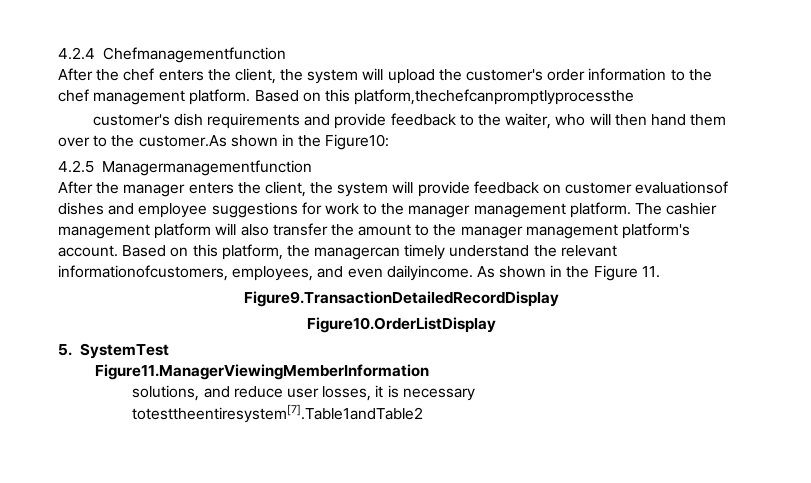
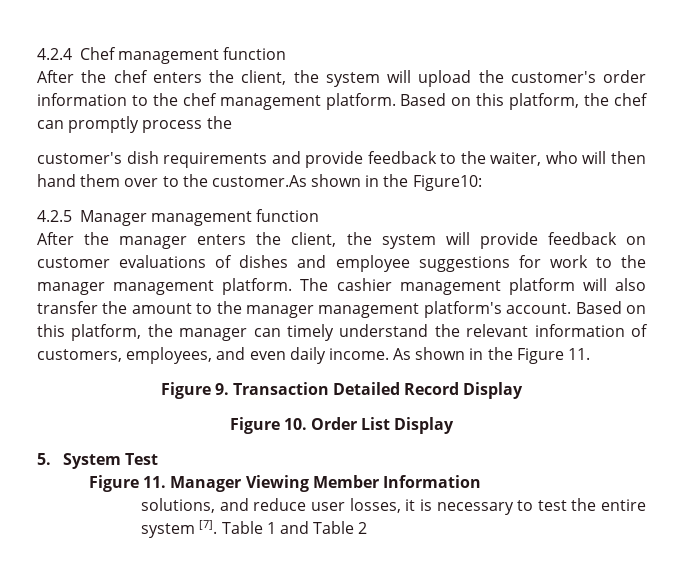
- 4.2.4 Chefmanagementfunction
+ 4.2.4 Chef management function
- Based on this platform,thechefcanpromptlyprocessthe
+ Based on this platform, the chef can promptly process the
- 4.2.5 Managermanagementfunction
+ 4.2.5 Manager management function
- After the manager enters the client, the system will provide feedback on customer evaluationsof dishes and employee suggestions for work to the manager management platform.
+ After the manager enters the client, the system will provide feedback on customer evaluations of dishes and employee suggestions for work to the manager management platform.
- Based on this platform, the managercan timely understand the relevant informationofcustomers, employees, and even dailyincome.
+ Based on this platform, the manager can timely understand the relevant information of customers, employees, and even daily income.
- Figure9.TransactionDetailedRecordDisplay
- Figure10.OrderListDisplay
- 5. SystemTest
- Figure11.ManagerViewingMemberInformation
+ Figure 9. Transaction Detailed Record Display
+ Figure 10. Order List Display
+ 5. System Test
+ Figure 11. Manager Viewing Member Information
- solutions, and reduce user losses, it is necessary totesttheentiresystem[7].Table1andTable2
+ solutions, and reduce user losses, it is necessary to test the entire system [7]. Table 1 and Table 2

